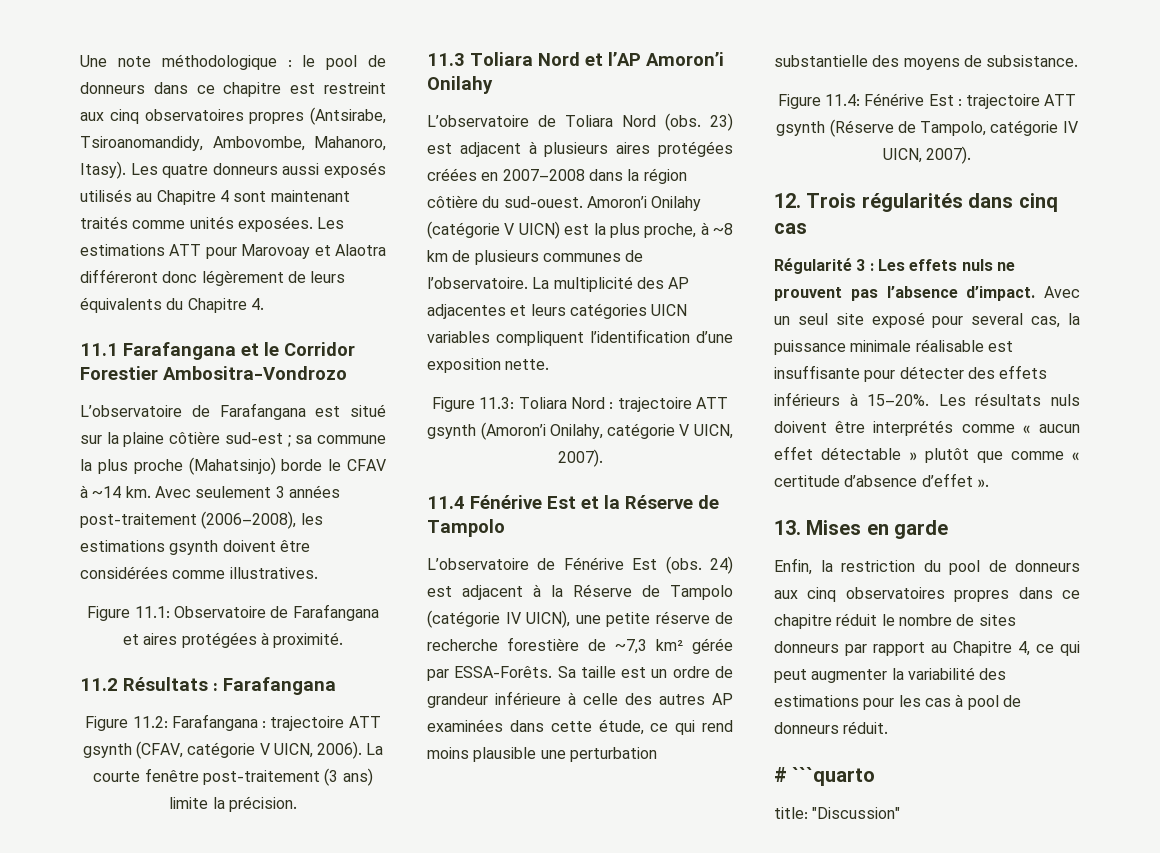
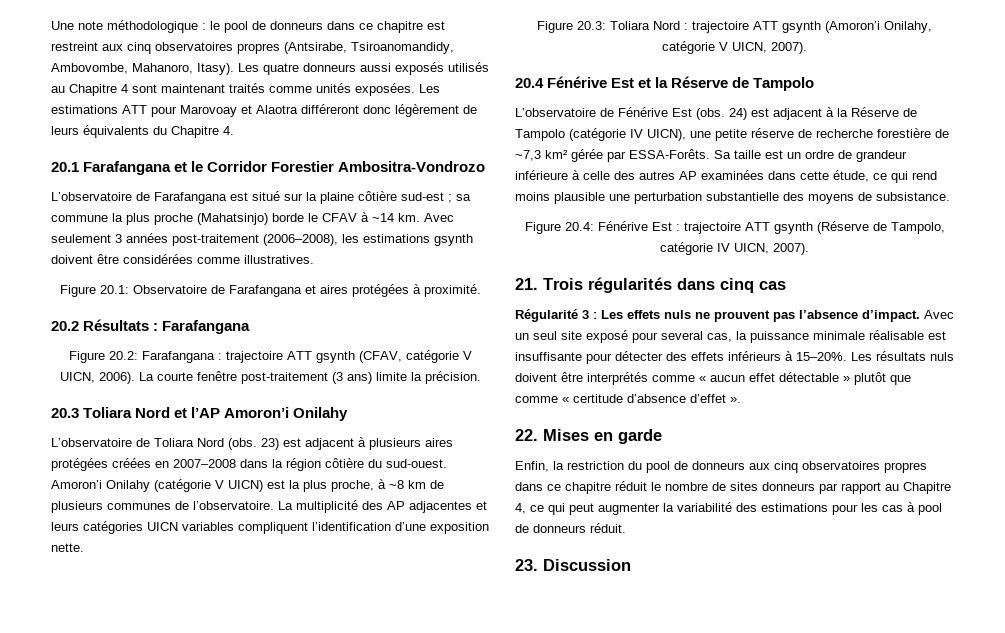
- 11.1 Farafangana et le Corridor Forestier Ambositra-Vondrozo
+ 20.1 Farafangana et le Corridor Forestier Ambositra-Vondrozo
- Figure 11.1: Observatoire de Farafangana et aires protégées à proximité.
+ Figure 20.1: Observatoire de Farafangana et aires protégées à proximité.
- 11.2 Résultats : Farafangana
+ 20.2 Résultats : Farafangana
- Figure 11.2: Farafangana : trajectoire ATT gsynth (CFAV, catégorie V UICN, 2006).
+ Figure 20.2: Farafangana : trajectoire ATT gsynth (CFAV, catégorie V UICN, 2006).
- 11.3 Toliara Nord et l’AP Amoron’i Onilahy
+ 20.3 Toliara Nord et l’AP Amoron’i Onilahy
- Figure 11.3: Toliara Nord : trajectoire ATT gsynth (Amoron’i Onilahy, catégorie V UICN, 2007).
+ Figure 20.3: Toliara Nord : trajectoire ATT gsynth (Amoron’i Onilahy, catégorie V UICN, 2007).
- 11.4 Fénérive Est et la Réserve de Tampolo
+ 20.4 Fénérive Est et la Réserve de Tampolo
- Figure 11.4: Fénérive Est : trajectoire ATT gsynth (Réserve de Tampolo, catégorie IV UICN, 2007).
+ Figure 20.4: Fénérive Est : trajectoire ATT gsynth (Réserve de Tampolo, catégorie IV UICN, 2007).
- 12. Trois régularités dans cinq cas
+ 21. Trois régularités dans cinq cas
- 13. Mises en garde
+ 22. Mises en garde
- # ```quarto
- title: "Discussion"
+ 23. Discussion

